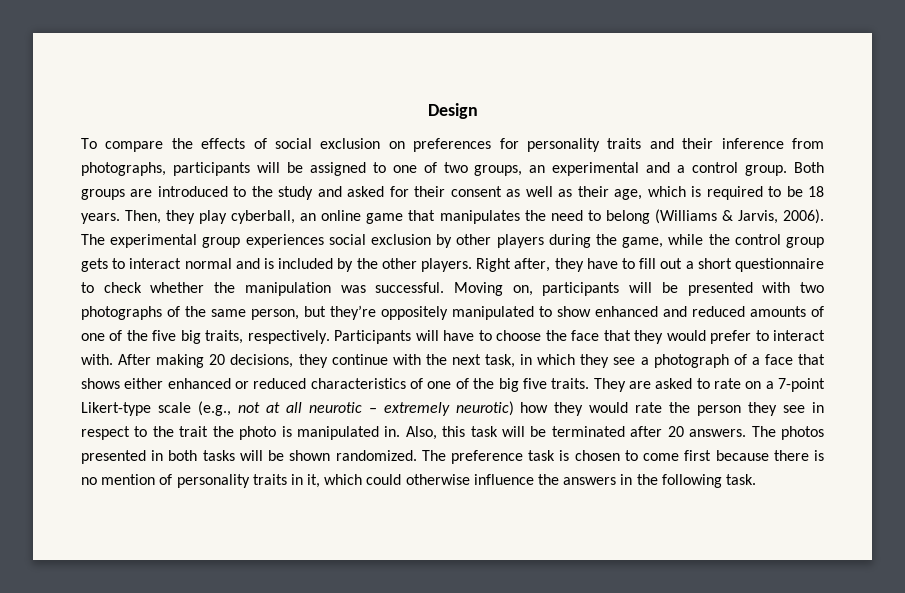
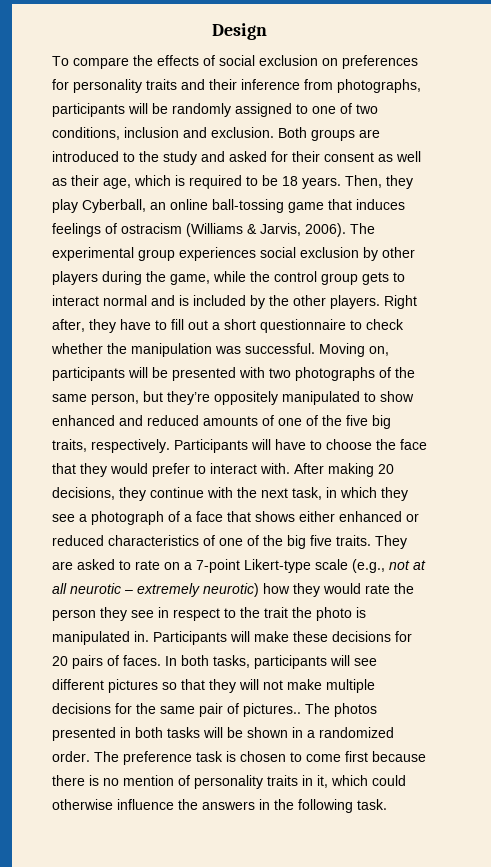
- To compare the effects of social exclusion on preferences for personality traits and their inference from photographs, participants will be assigned to one of two groups, an experimental and a control group.
+ To compare the effects of social exclusion on preferences for personality traits and their inference from photographs, participants will be randomly assigned to one of two conditions, inclusion and exclusion.
- Then, they play cyberball, an online game that manipulates the need to belong (Williams & Jarvis, 2006).
+ Then, they play Cyberball, an online ball-tossing game that induces feelings of ostracism (Williams & Jarvis, 2006).
- Also, this task will be terminated after 20 answers.
+ Participants will make these decisions for 20 pairs of faces. In both tasks, participants will see different pictures so that they will not make multiple decisions for the same pair of pictures..
- The photos presented in both tasks will be shown randomized.
+ The photos presented in both tasks will be shown in a randomized order.

